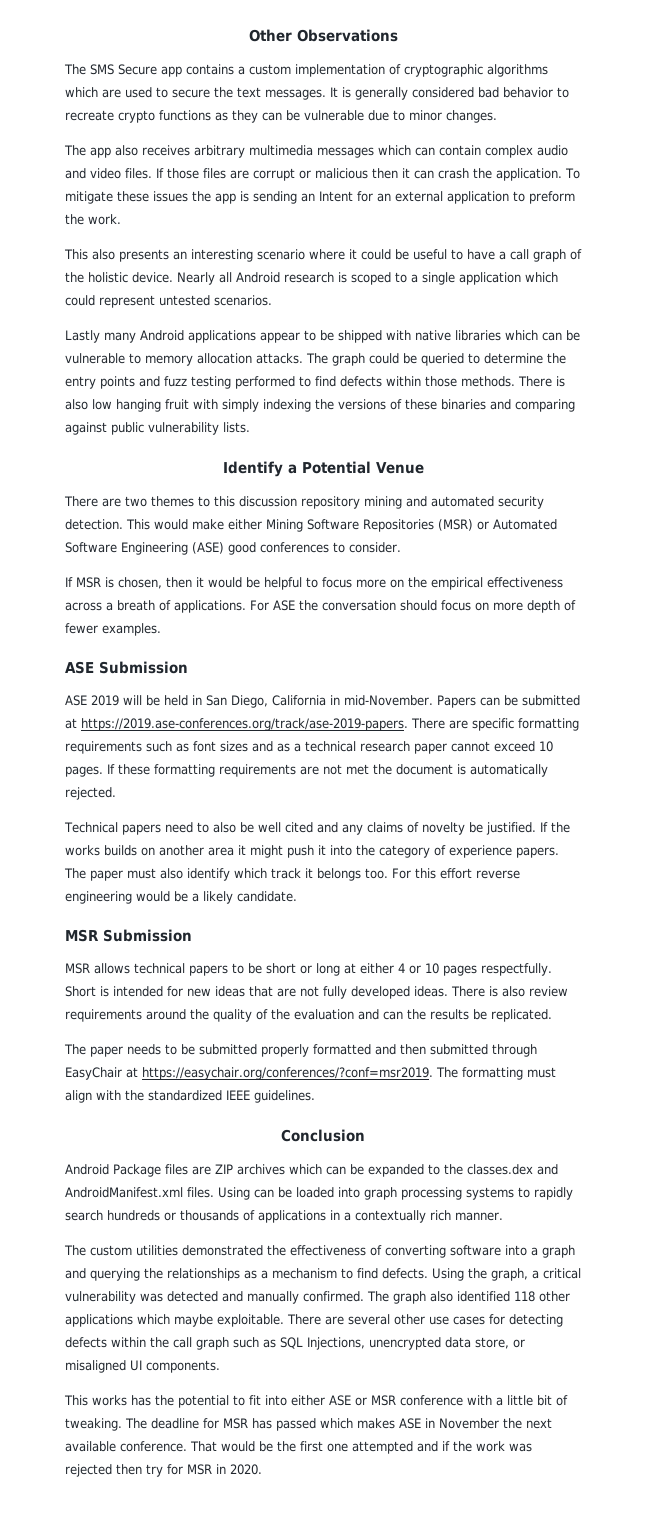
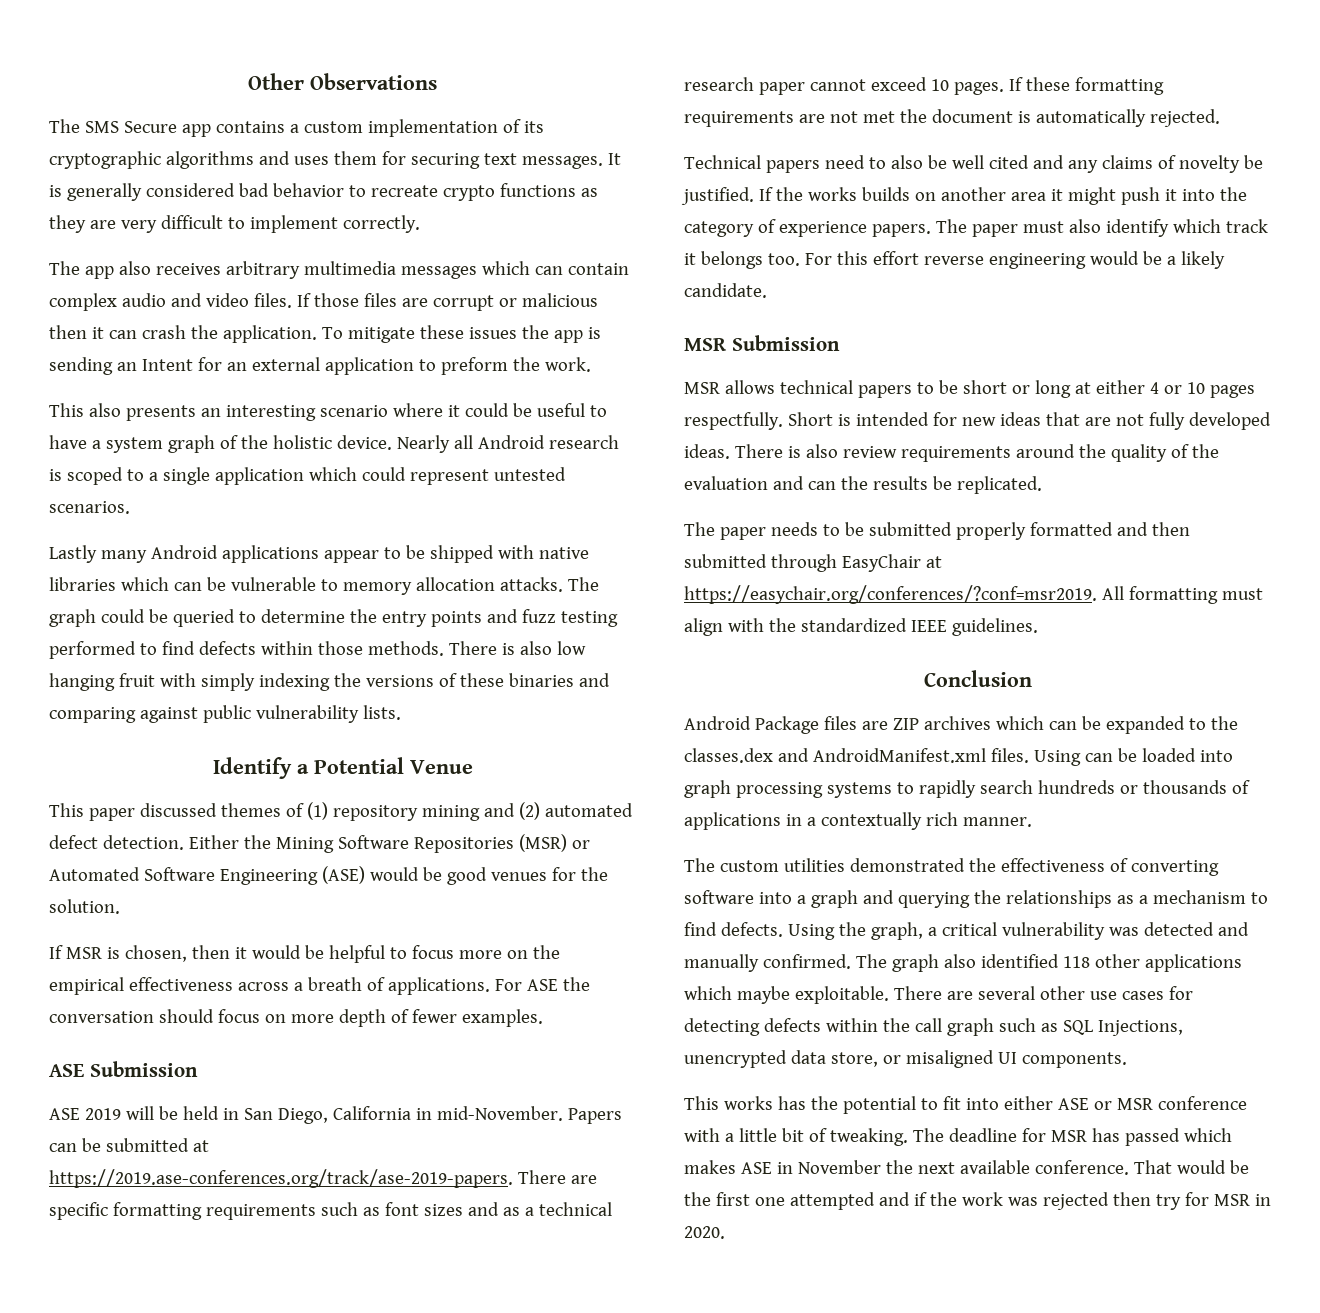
- The SMS Secure app contains a custom implementation of cryptographic algorithms which are used to secure the text messages.
+ The SMS Secure app contains a custom implementation of its cryptographic algorithms and uses them for securing text messages.
- It is generally considered bad behavior to recreate crypto functions as they can be vulnerable due to minor changes.
+ It is generally considered bad behavior to recreate crypto functions as they are very difficult to implement correctly.
- This also presents an interesting scenario where it could be useful to have a call graph of the holistic device.
+ This also presents an interesting scenario where it could be useful to have a system graph of the holistic device.
- There are two themes to this discussion repository mining and automated security detection. This would make either Mining Software Repositories (MSR) or Automated Software Engineering (ASE) good conferences to consider.
+ This paper discussed themes of (1) repository mining and (2) automated defect detection. Either the Mining Software Repositories (MSR) or Automated Software Engineering (ASE) would be good venues for the solution.
- The paper needs to be submitted properly formatted and then submitted through EasyChair at https://easychair.org/conferences/?conf=msr2019. The formatting must align with the standardized IEEE guidelines.
+ The paper needs to be submitted properly formatted and then submitted through EasyChair at https://easychair.org/conferences/?conf=msr2019. All formatting must align with the standardized IEEE guidelines.

